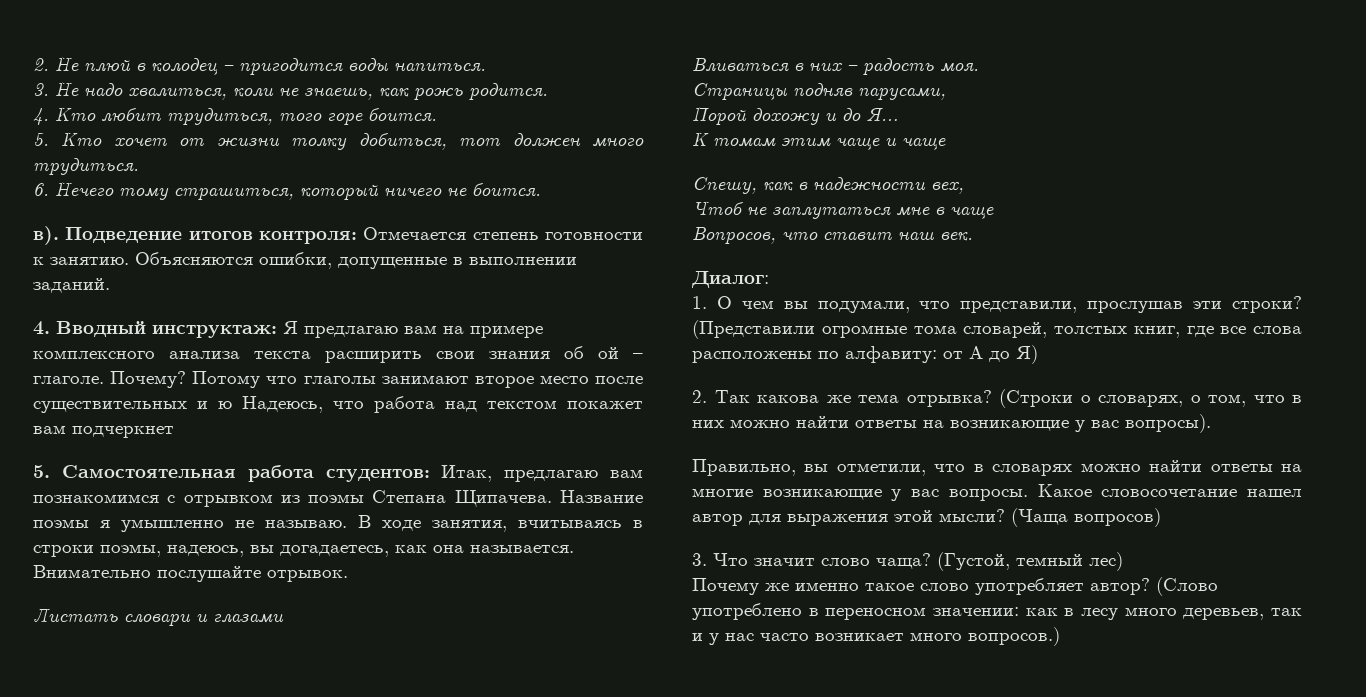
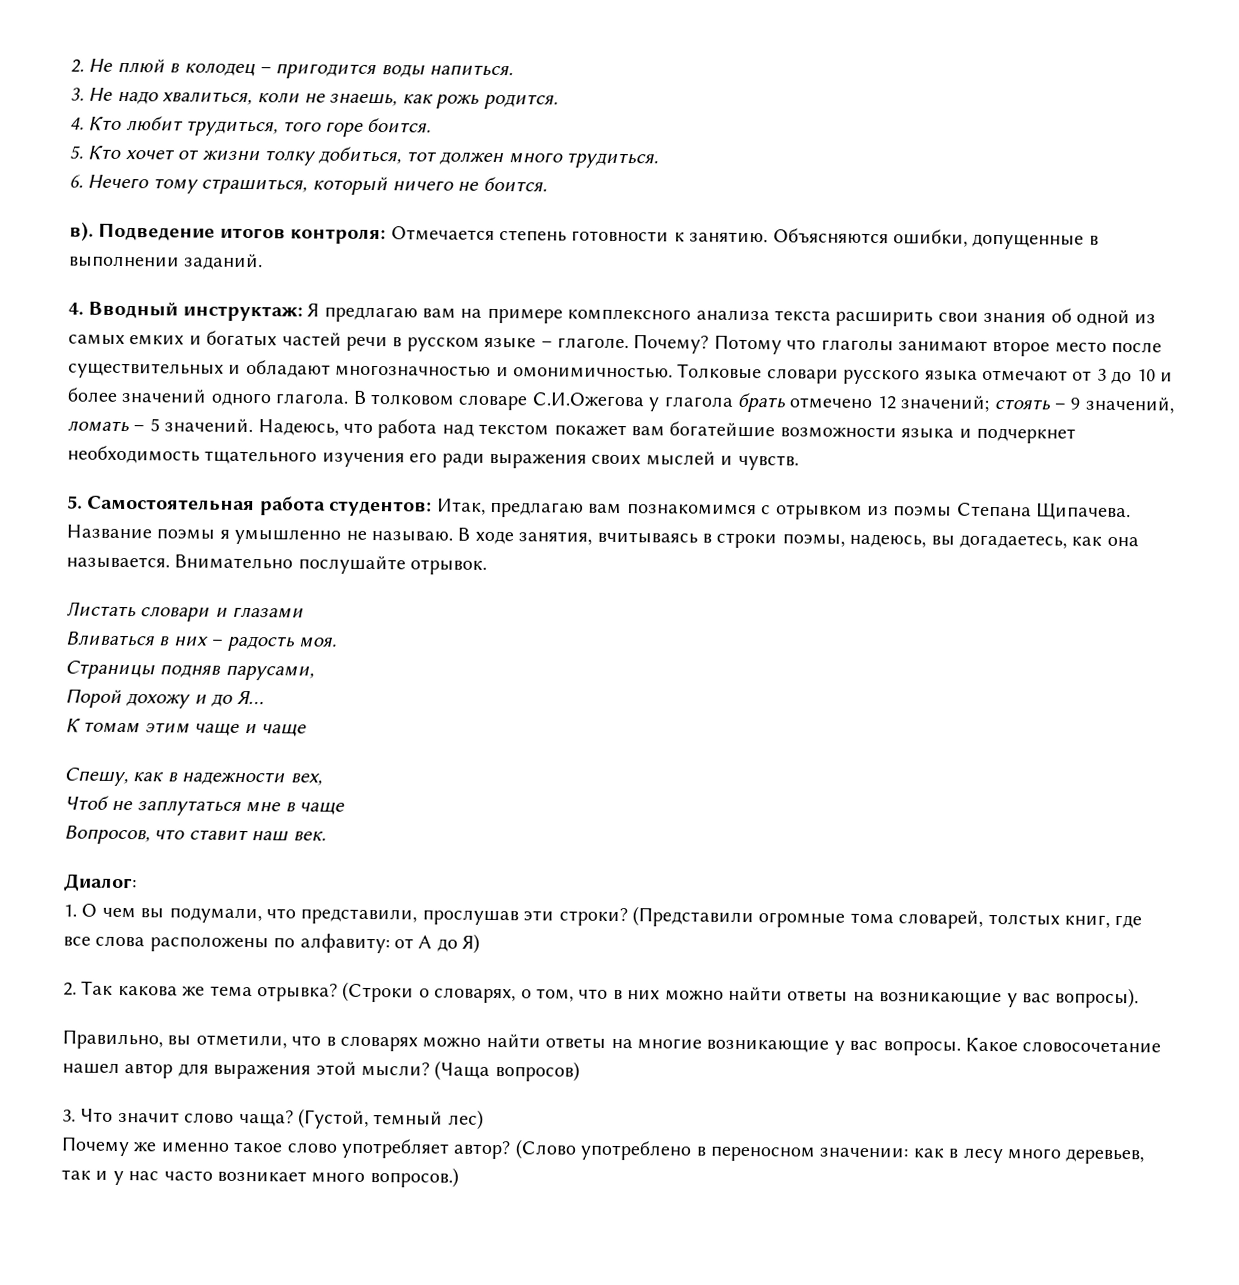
- 4. Вводный инструктаж: Я предлагаю вам на примере комплексного анализа текста расширить свои знания об ой – глаголе.
+ 4. Вводный инструктаж: Я предлагаю вам на примере комплексного анализа текста расширить свои знания об одной из самых емких и богатых частей речи в русском языке – глаголе.
- Потому что глаголы занимают второе место после существительных и ю Надеюсь, что работа над текстом покажет вам подчеркнет
+ Потому что глаголы занимают второе место после существительных и обладают многозначностью и омонимичностью. Толковые словари русского языка отмечают от 3 до 10 и более значений одного глагола. В толковом словаре С.И.Ожегова у глагола брать отмечено 12 значений; стоять – 9 значений, ломать – 5 значений. Надеюсь, что работа над текстом покажет вам богатейшие возможности языка и подчеркнет необходимость тщательного изучения его ради выражения своих мыслей и чувств.

